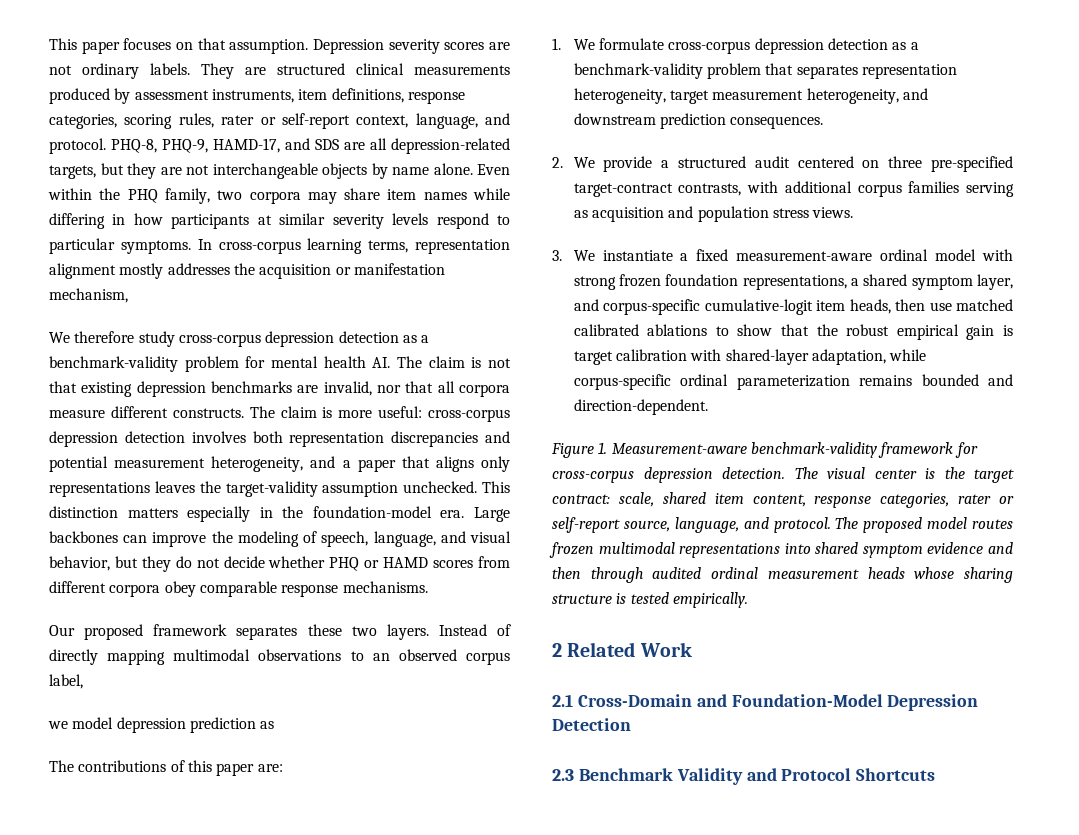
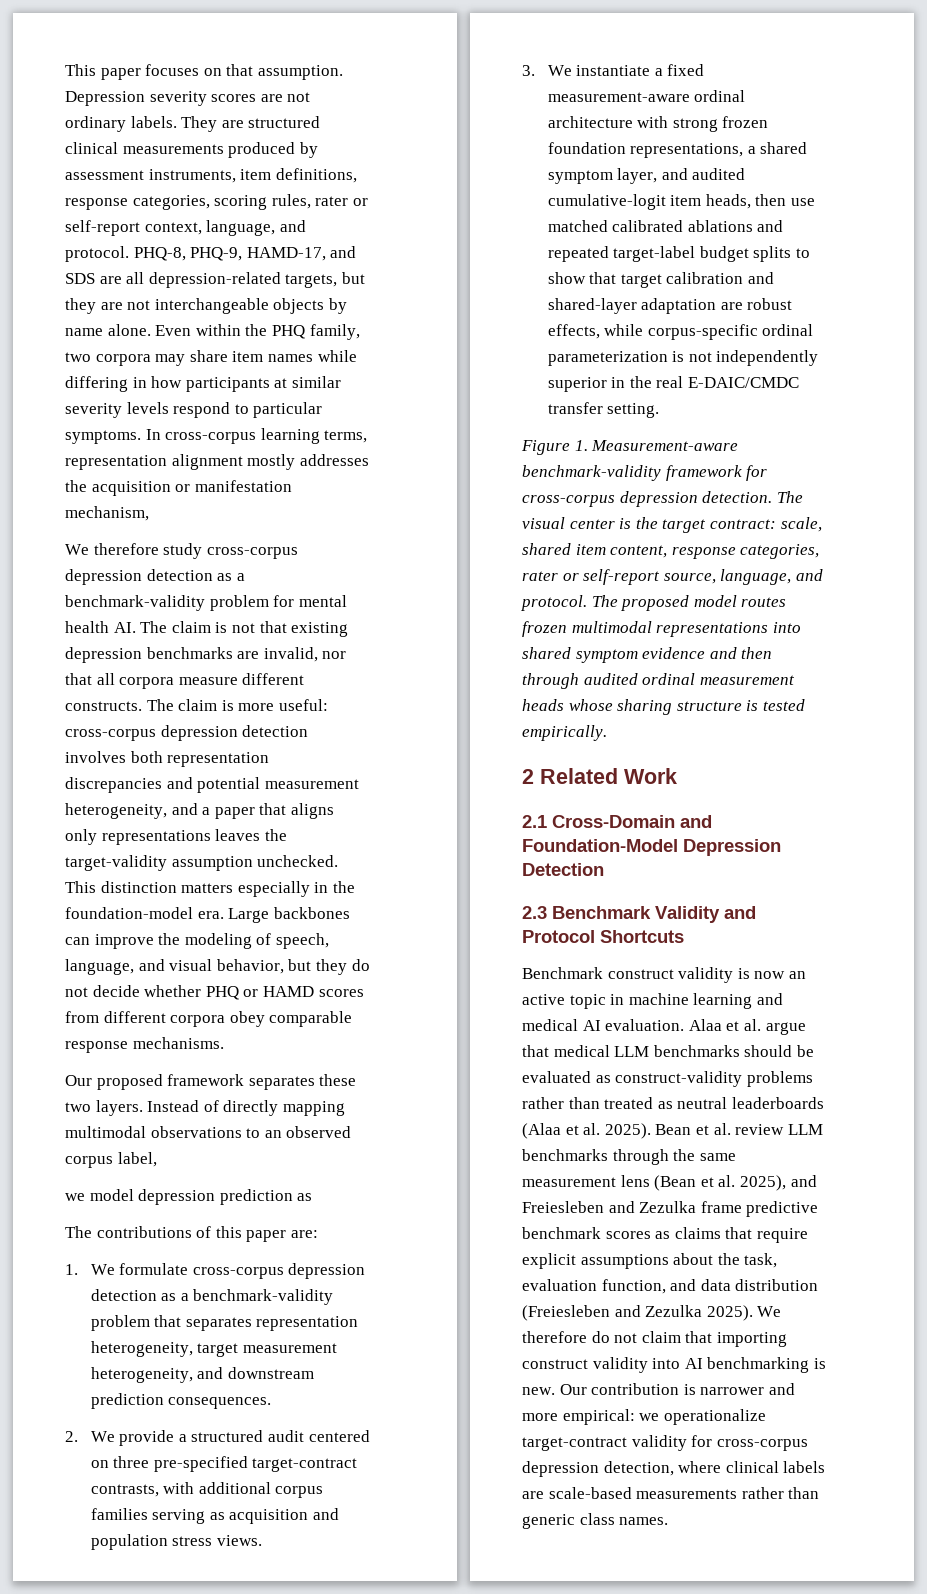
- 3. We instantiate a fixed measurement-aware ordinal model with strong frozen foundation representations, a shared symptom layer, and corpus-specific cumulative-logit item heads, then use matched calibrated ablations to show that the robust empirical gain is target calibration with shared-layer adaptation, while corpus-specific ordinal parameterization remains bounded and direction-dependent.
+ 3. We instantiate a fixed measurement-aware ordinal architecture with strong frozen foundation representations, a shared symptom layer, and audited cumulative-logit item heads, then use matched calibrated ablations and repeated target-label budget splits to show that target calibration and shared-layer adaptation are robust effects, while corpus-specific ordinal parameterization is not independently superior in the real E-DAIC/CMDC transfer setting.
+ Benchmark construct validity is now an active topic in machine learning and medical AI evaluation. Alaa et al. argue that medical LLM benchmarks should be evaluated as construct-validity problems rather than treated as neutral leaderboards (Alaa et al. 2025). Bean et al. review LLM benchmarks through the same measurement lens (Bean et al. 2025), and Freiesleben and Zezulka frame predictive benchmark scores as claims that require explicit assumptions about the task, evaluation function, and data distribution (Freiesleben and Zezulka 2025). We therefore do not claim that importing construct validity into AI benchmarking is new. Our contribution is narrower and more empirical: we operationalize target-contract validity for cross-corpus depression detection, where clinical labels are scale-based measurements rather than generic class names.

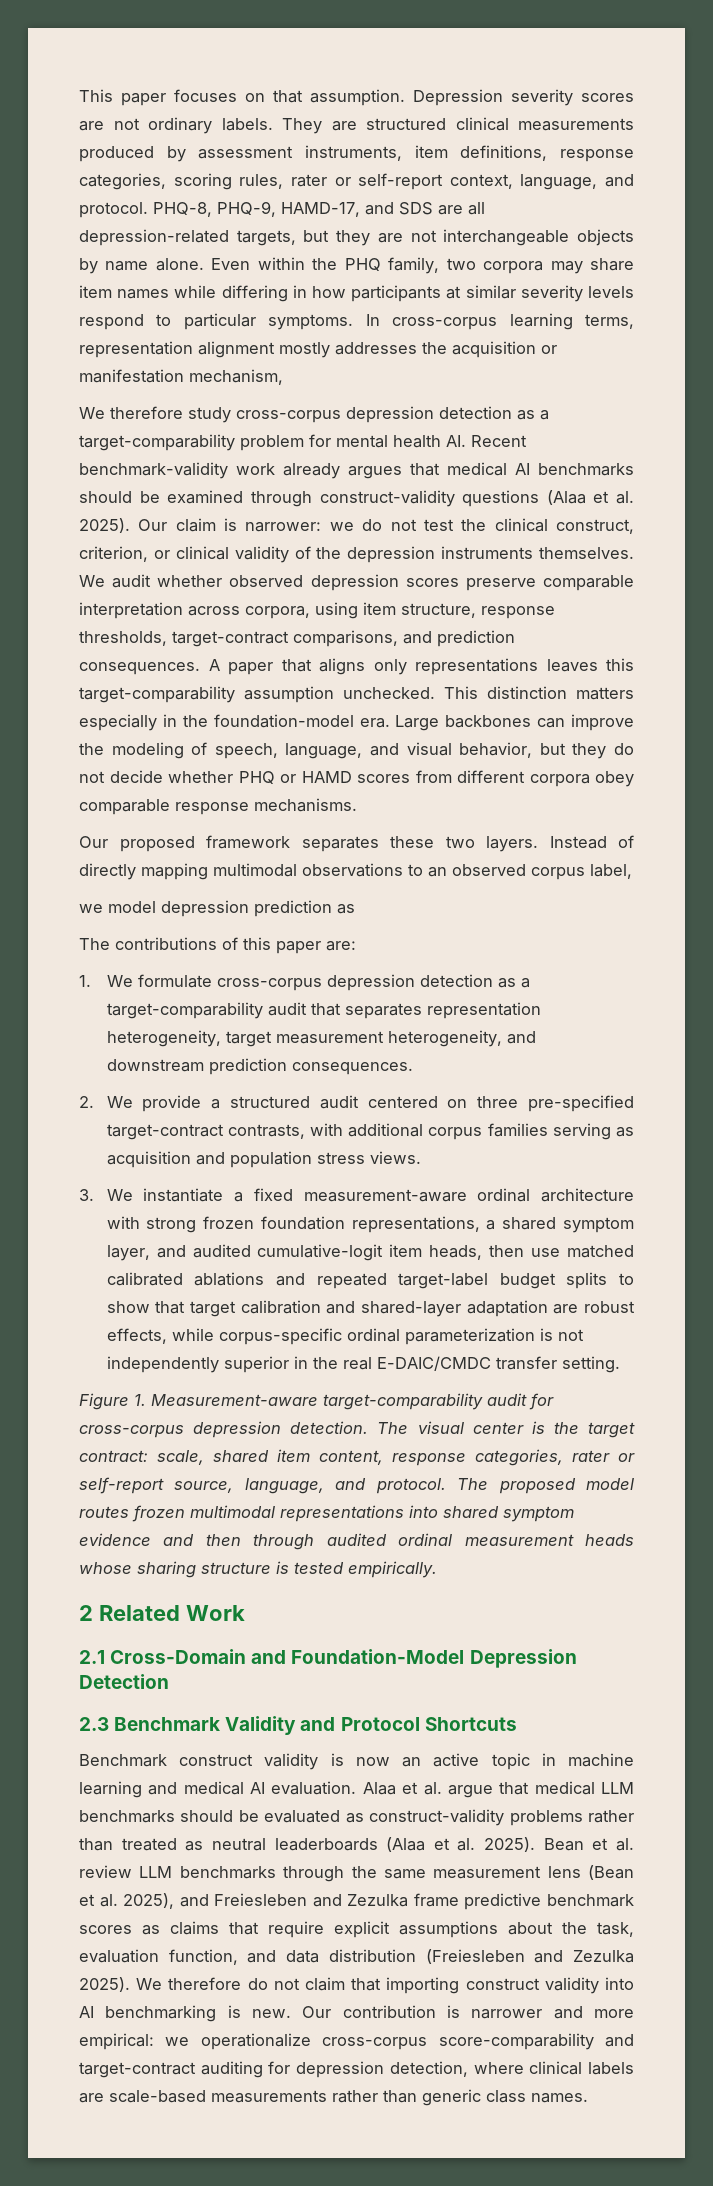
- We therefore study cross-corpus depression detection as a benchmark-validity problem for mental health AI. The claim is not that existing depression benchmarks are invalid, nor that all corpora measure different constructs. The claim is more useful: cross-corpus depression detection involves both representation discrepancies and potential measurement heterogeneity, and a paper that aligns only representations leaves the target-validity assumption unchecked.
+ We therefore study cross-corpus depression detection as a target-comparability problem for mental health AI. Recent benchmark-validity work already argues that medical AI benchmarks should be examined through construct-validity questions (Alaa et al. 2025). Our claim is narrower: we do not test the clinical construct, criterion, or clinical validity of the depression instruments themselves. We audit whether observed depression scores preserve comparable interpretation across corpora, using item structure, response thresholds, target-contract comparisons, and prediction consequences. A paper that aligns only representations leaves this target-comparability assumption unchecked.
- 1. We formulate cross-corpus depression detection as a benchmark-validity problem that separates representation heterogeneity, target measurement heterogeneity, and downstream prediction consequences.
+ 1. We formulate cross-corpus depression detection as a target-comparability audit that separates representation heterogeneity, target measurement heterogeneity, and downstream prediction consequences.
- Figure 1. Measurement-aware benchmark-validity framework for cross-corpus depression detection.
+ Figure 1. Measurement-aware target-comparability audit for cross-corpus depression detection.
- Our contribution is narrower and more empirical: we operationalize target-contract validity for cross-corpus depression detection, where clinical labels are scale-based measurements rather than generic class names.
+ Our contribution is narrower and more empirical: we operationalize cross-corpus score-comparability and target-contract auditing for depression detection, where clinical labels are scale-based measurements rather than generic class names.

